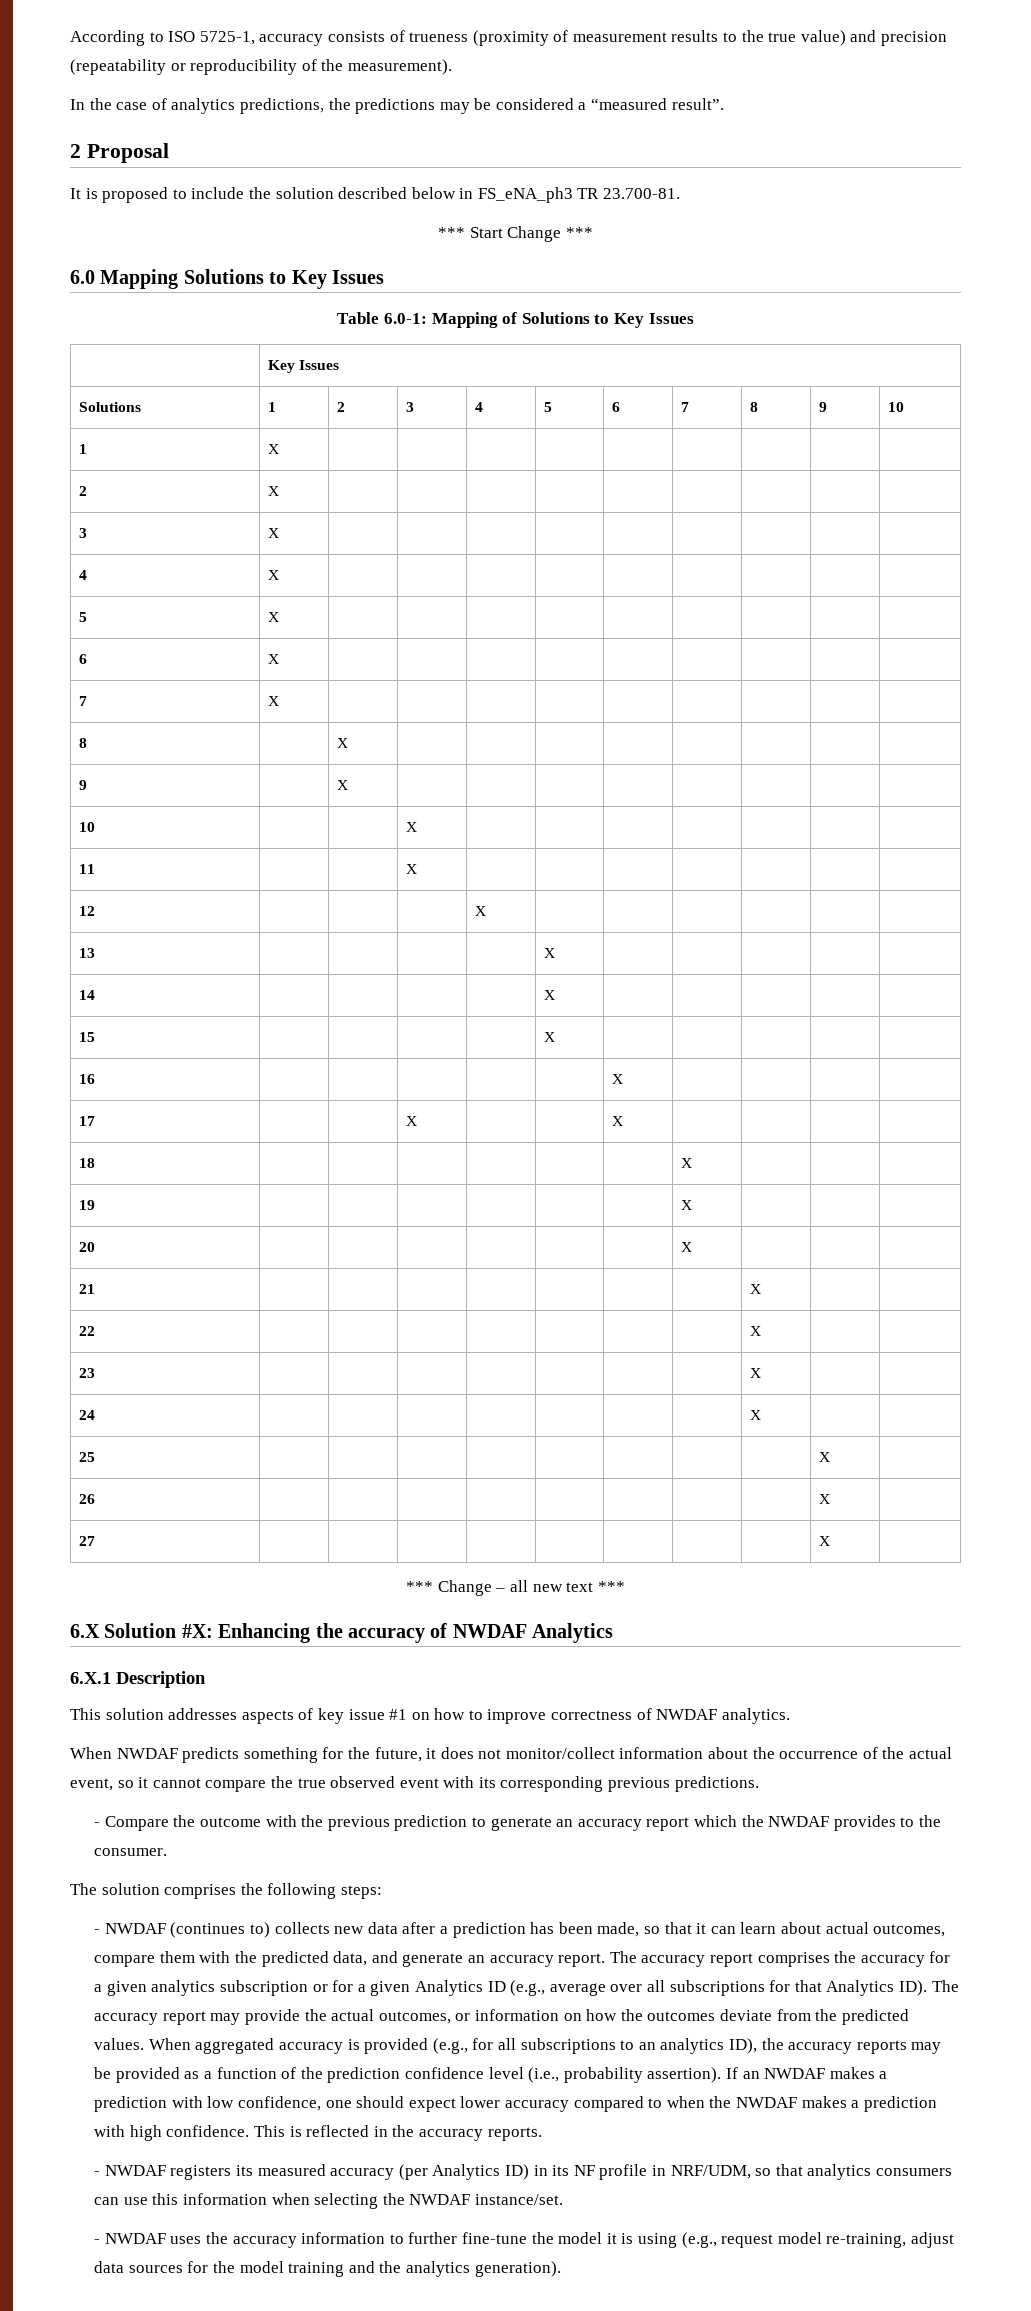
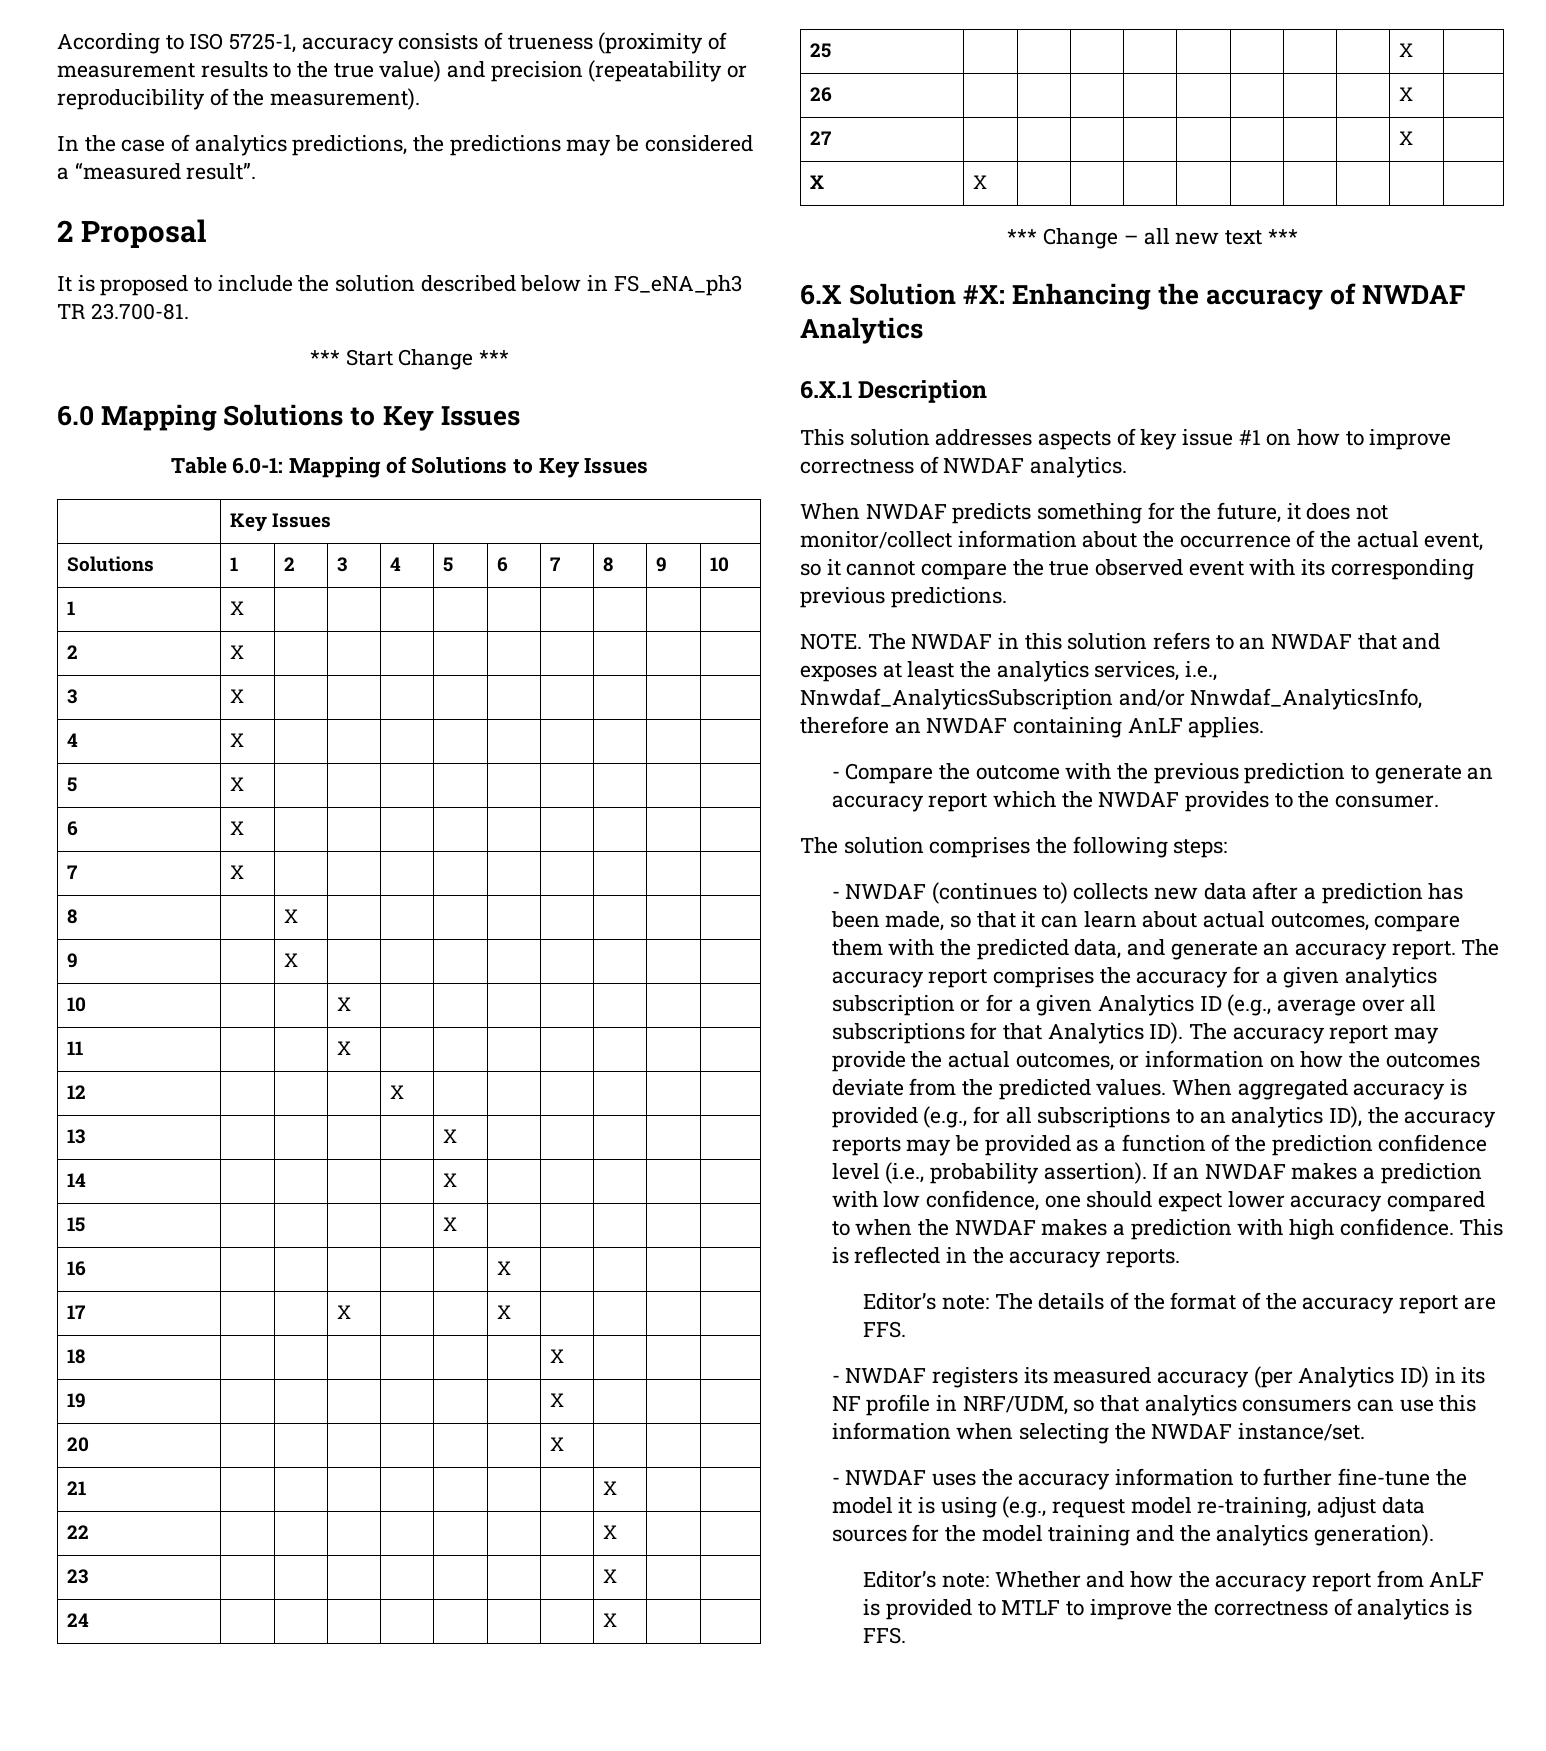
+ X | X | | | | | | | | |
+ NOTE. The NWDAF in this solution refers to an NWDAF that and exposes at least the analytics services, i.e., Nnwdaf_AnalyticsSubscription and/or Nnwdaf_AnalyticsInfo, therefore an NWDAF containing AnLF applies.
+ Editor’s note: The details of the format of the accuracy report are FFS.
+ Editor’s note: Whether and how the accuracy report from AnLF is provided to MTLF to improve the correctness of analytics is FFS.

